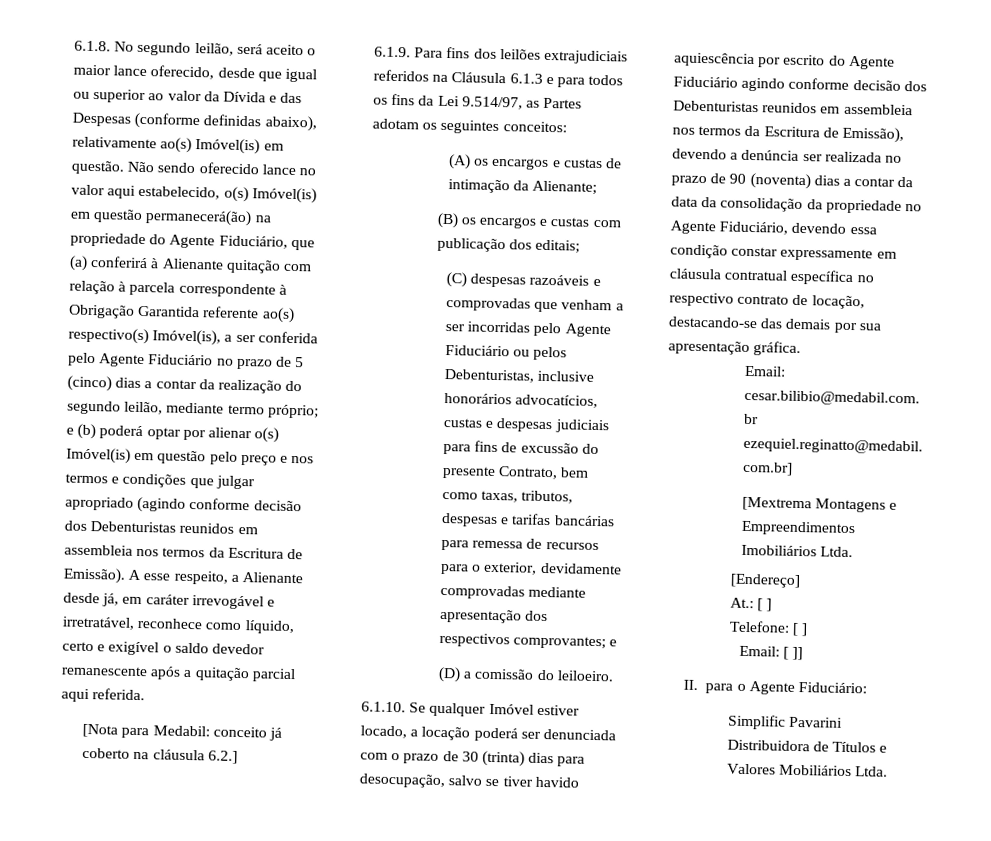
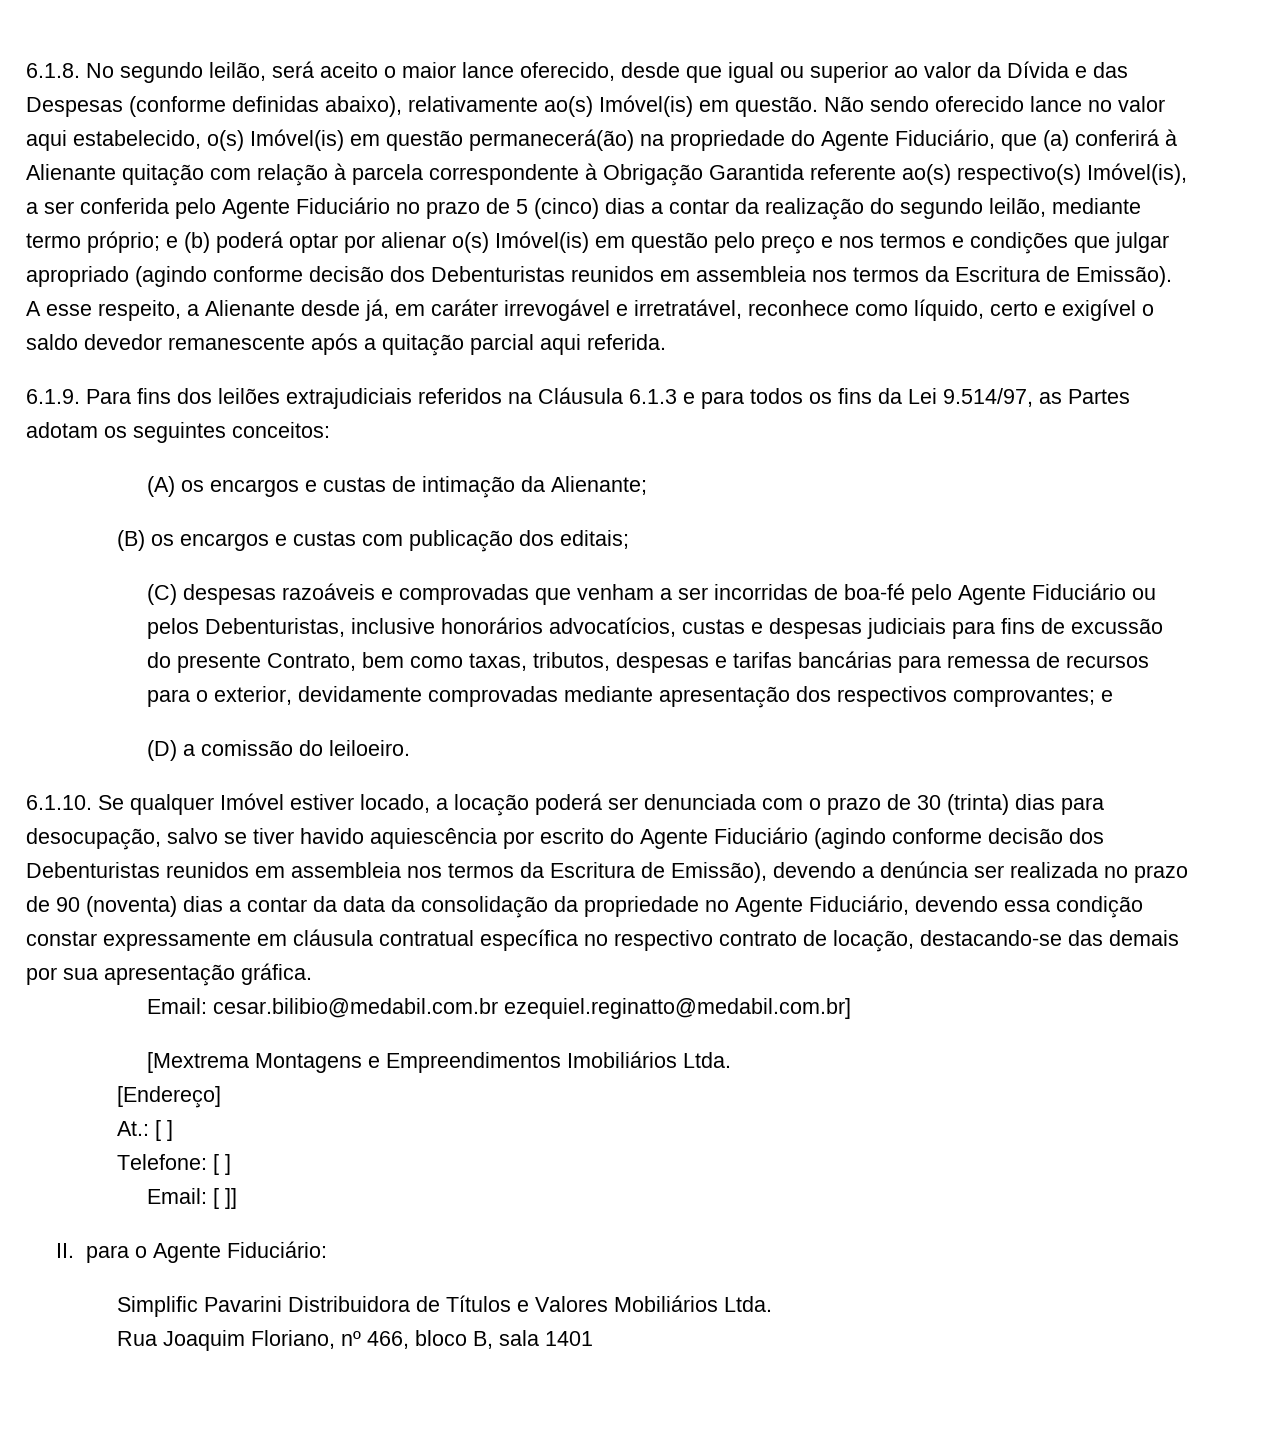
- [Nota para Medabil: conceito já coberto na cláusula 6.2.]
- (C) despesas razoáveis e comprovadas que venham a ser incorridas pelo Agente Fiduciário ou pelos Debenturistas, inclusive honorários advocatícios, custas e despesas judiciais para fins de excussão do presente Contrato, bem como taxas, tributos, despesas e tarifas bancárias para remessa de recursos para o exterior, devidamente comprovadas mediante apresentação dos respectivos comprovantes; e
+ (C) despesas razoáveis e comprovadas que venham a ser incorridas de boa-fé pelo Agente Fiduciário ou pelos Debenturistas, inclusive honorários advocatícios, custas e despesas judiciais para fins de excussão do presente Contrato, bem como taxas, tributos, despesas e tarifas bancárias para remessa de recursos para o exterior, devidamente comprovadas mediante apresentação dos respectivos comprovantes; e
- 6.1.10. Se qualquer Imóvel estiver locado, a locação poderá ser denunciada com o prazo de 30 (trinta) dias para desocupação, salvo se tiver havido aquiescência por escrito do Agente Fiduciário agindo conforme decisão dos Debenturistas reunidos em assembleia nos termos da Escritura de Emissão), devendo a denúncia ser realizada no prazo de 90 (noventa) dias a contar da data da consolidação da propriedade no Agente Fiduciário, devendo essa condição constar expressamente em cláusula contratual específica no respectivo contrato de locação, destacando-se das demais por sua apresentação gráfica.
+ 6.1.10. Se qualquer Imóvel estiver locado, a locação poderá ser denunciada com o prazo de 30 (trinta) dias para desocupação, salvo se tiver havido aquiescência por escrito do Agente Fiduciário (agindo conforme decisão dos Debenturistas reunidos em assembleia nos termos da Escritura de Emissão), devendo a denúncia ser realizada no prazo de 90 (noventa) dias a contar da data da consolidação da propriedade no Agente Fiduciário, devendo essa condição constar expressamente em cláusula contratual específica no respectivo contrato de locação, destacando-se das demais por sua apresentação gráfica.
+ Rua Joaquim Floriano, nº 466, bloco B, sala 1401

